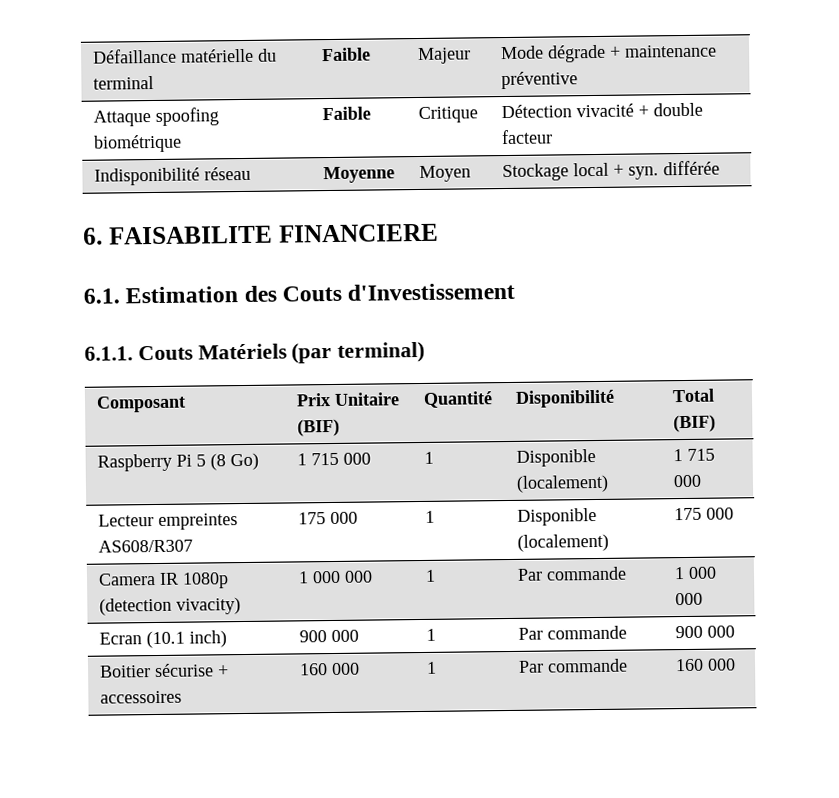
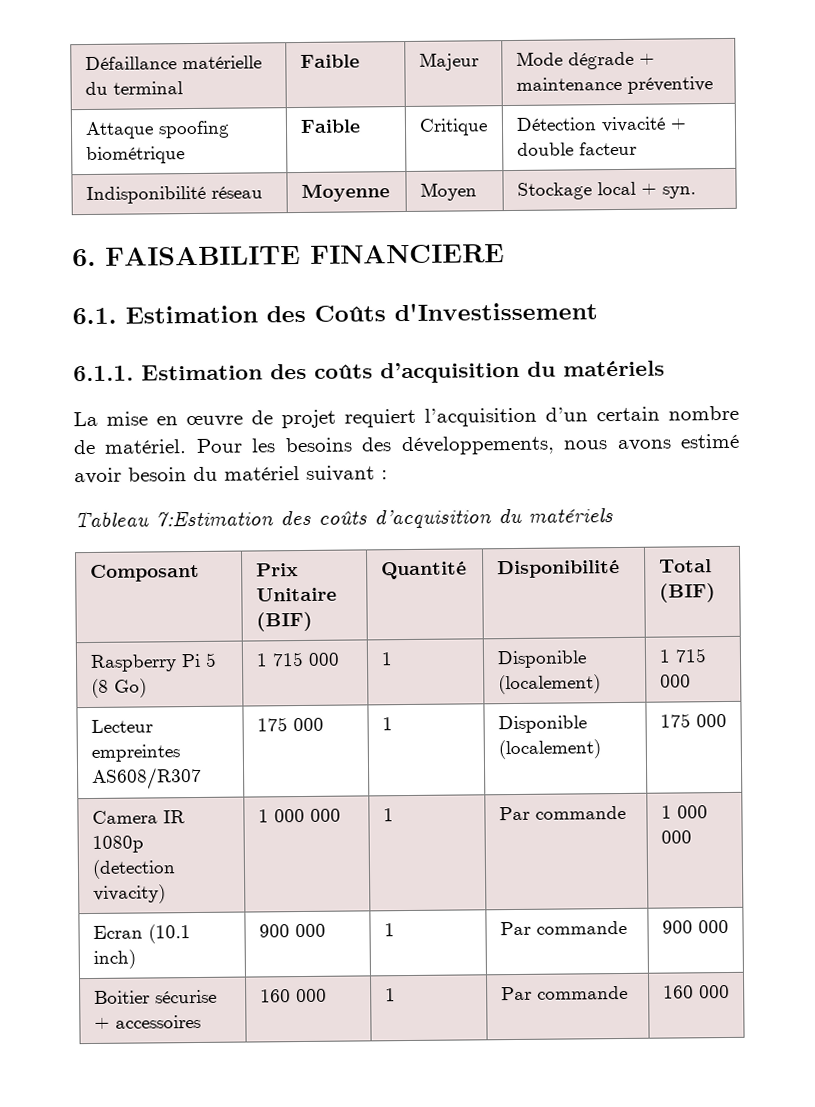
- Indisponibilité réseau | Moyenne | Moyen | Stockage local + syn. différée
+ Indisponibilité réseau | Moyenne | Moyen | Stockage local + syn.
- 6.1. Estimation des Couts d'Investissement
+ 6.1. Estimation des Coûts d'Investissement
- 6.1.1. Couts Matériels (par terminal)
+ 6.1.1. Estimation des coûts d’acquisition du matériels
+ La mise en œuvre de projet requiert l’acquisition d’un certain nombre de matériel. Pour les besoins des développements, nous avons estimé avoir besoin du matériel suivant :
+ Tableau 7:Estimation des coûts d’acquisition du matériels

